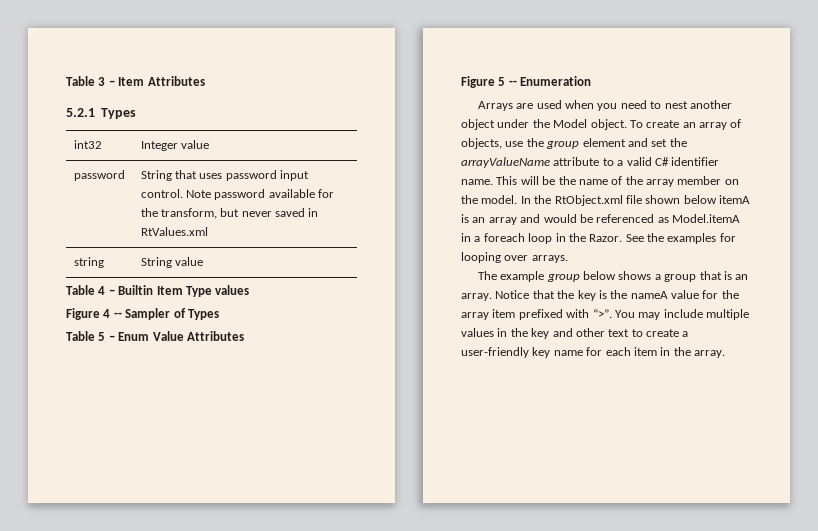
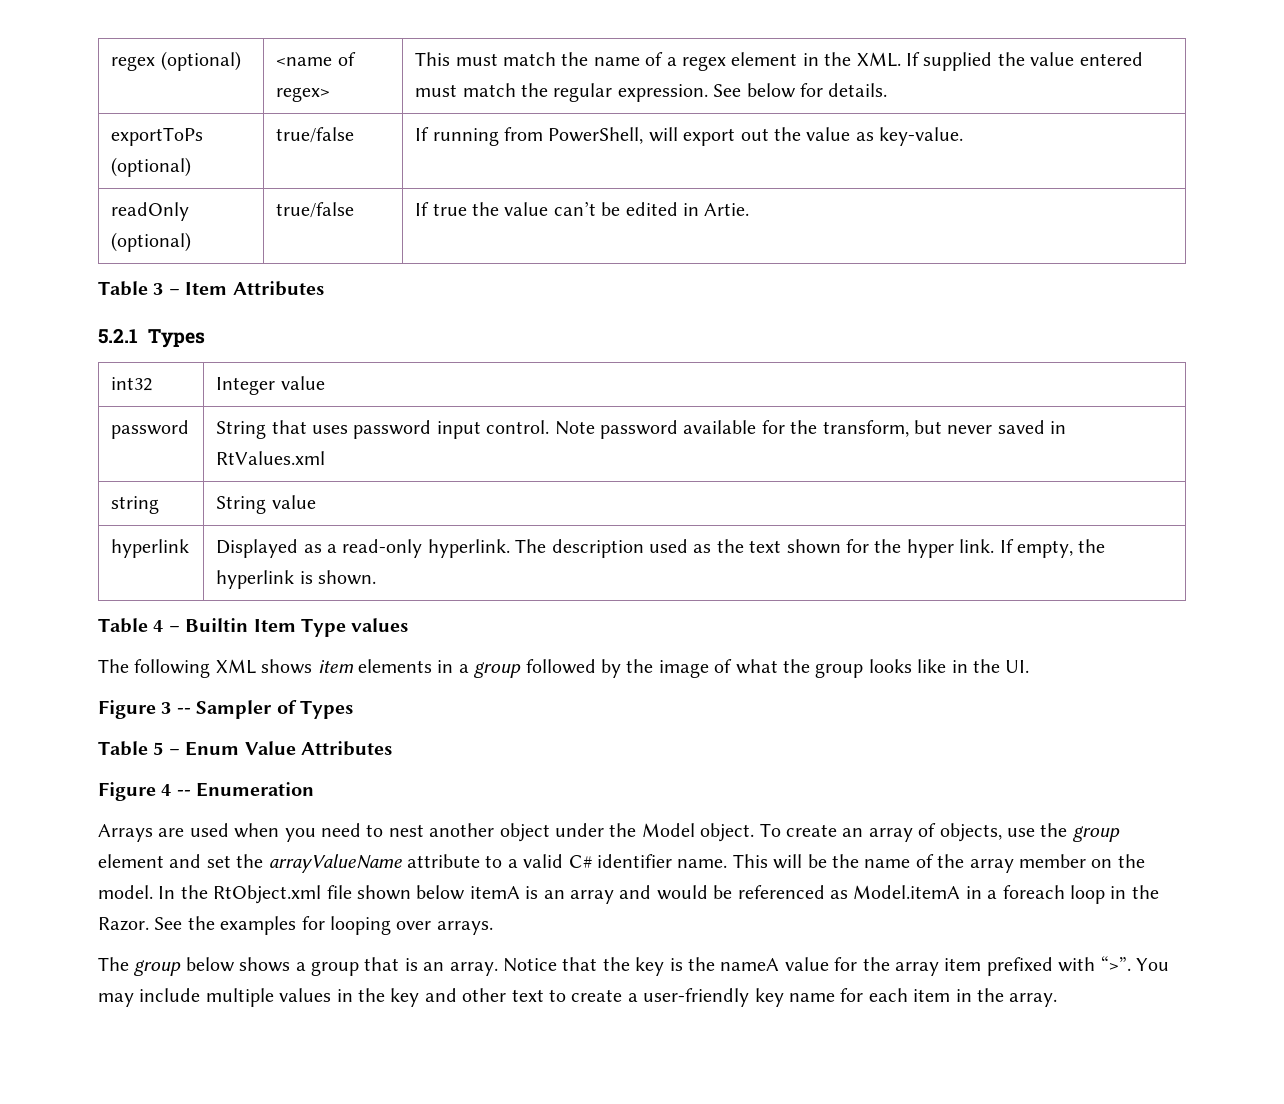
+ regex (optional) | <name of regex> | This must match the name of a regex element in the XML. If supplied the value entered must match the regular expression. See below for details.
+ exportToPs (optional) | true/false | If running from PowerShell, will export out the value as key-value.
+ readOnly (optional) | true/false | If true the value can’t be edited in Artie.
+ hyperlink | Displayed as a read-only hyperlink. The description used as the text shown for the hyper link. If empty, the hyperlink is shown.
- Figure 4 -- Sampler of Types
+ The following XML shows item elements in a group followed by the image of what the group looks like in the UI.
+ Figure 3 -- Sampler of Types
- Figure 5 -- Enumeration
+ Figure 4 -- Enumeration
- The example group below shows a group that is an array.
+ The group below shows a group that is an array.

